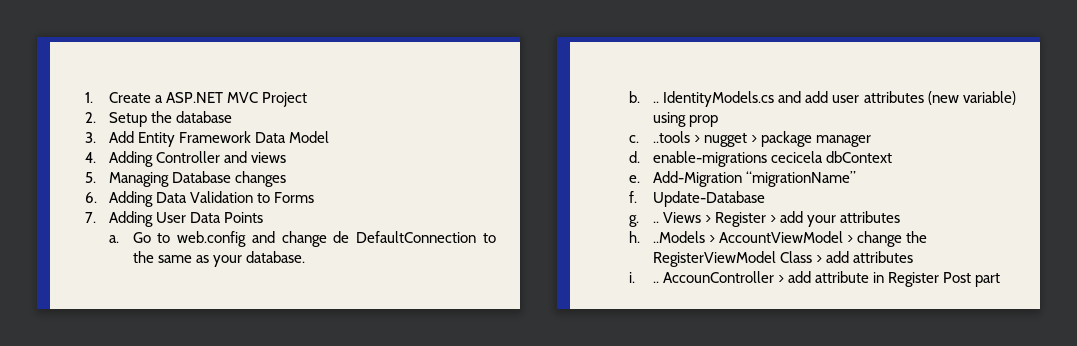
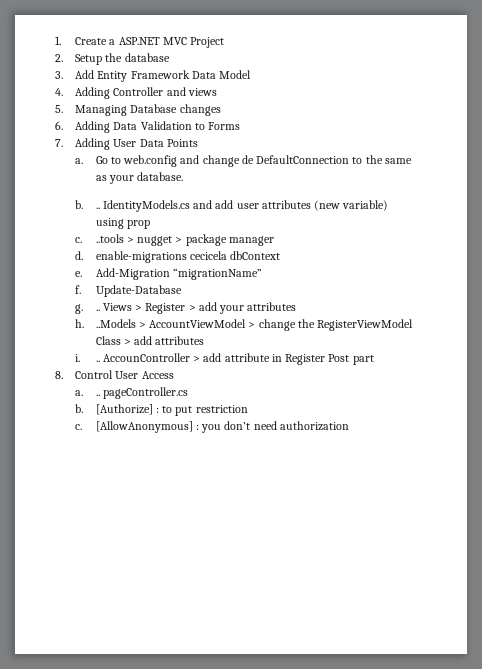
+ 8. Control User Access
+ a. .. pageController.cs
+ b. [Authorize] : to put restriction
+ c. [AllowAnonymous] : you don’t need authorization

